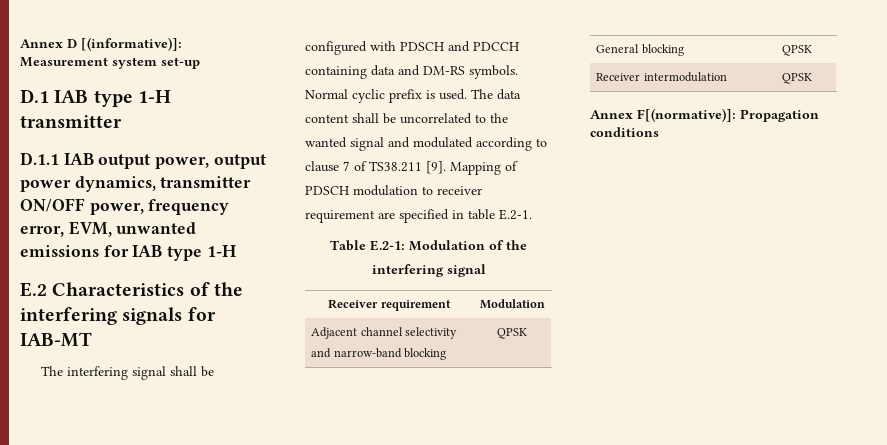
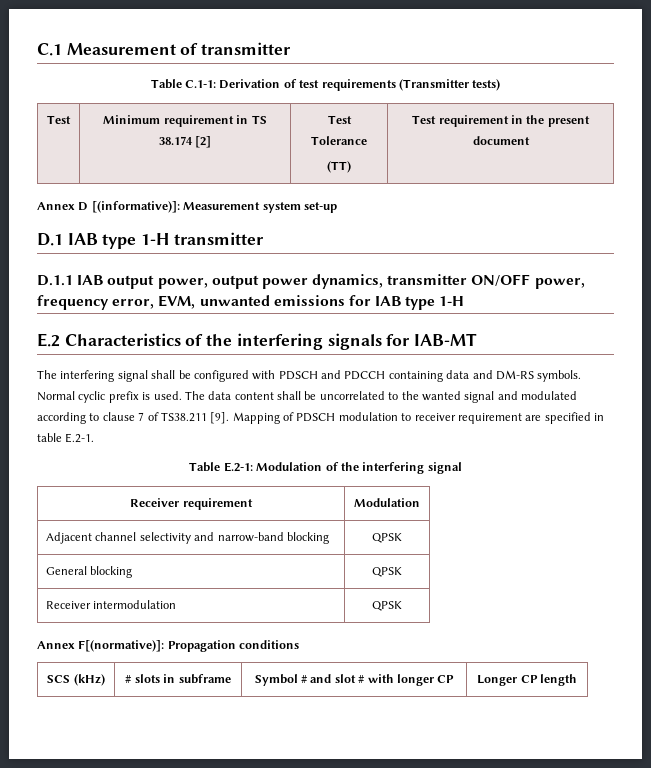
+ C.1 Measurement of transmitter
+ Table C.1-1: Derivation of test requirements (Transmitter tests)
+ Test | Minimum requirement in TS 38.174 [2] | Test Tolerance
+ (TT) | Test requirement in the present document
+ SCS (kHz) | # slots in subframe | Symbol # and slot # with longer CP | Longer CP length

